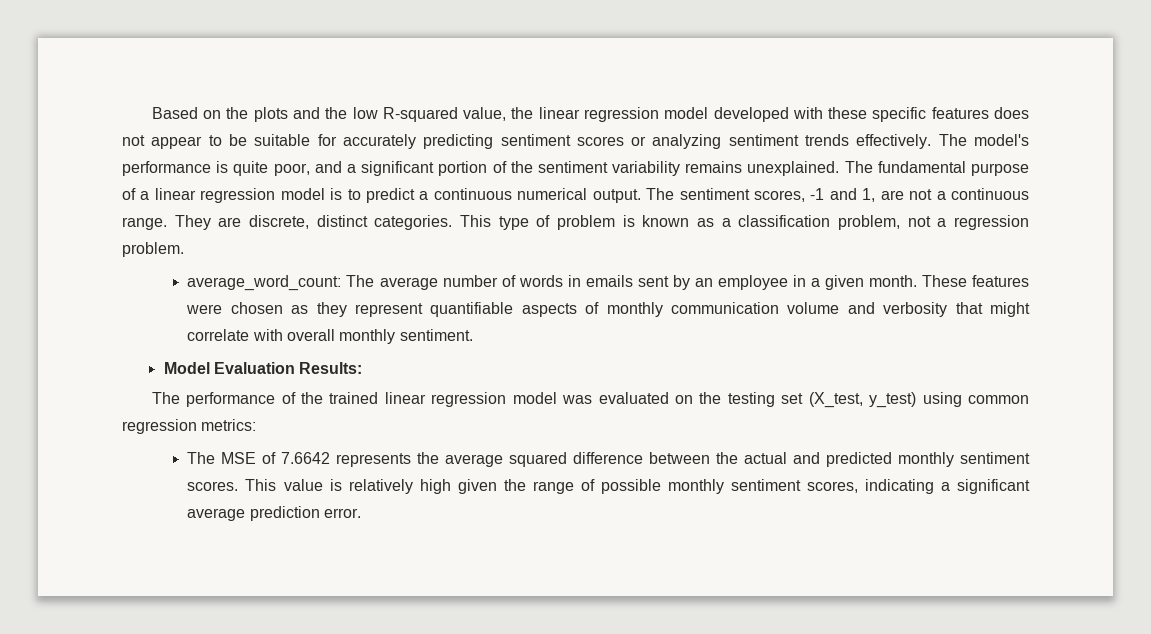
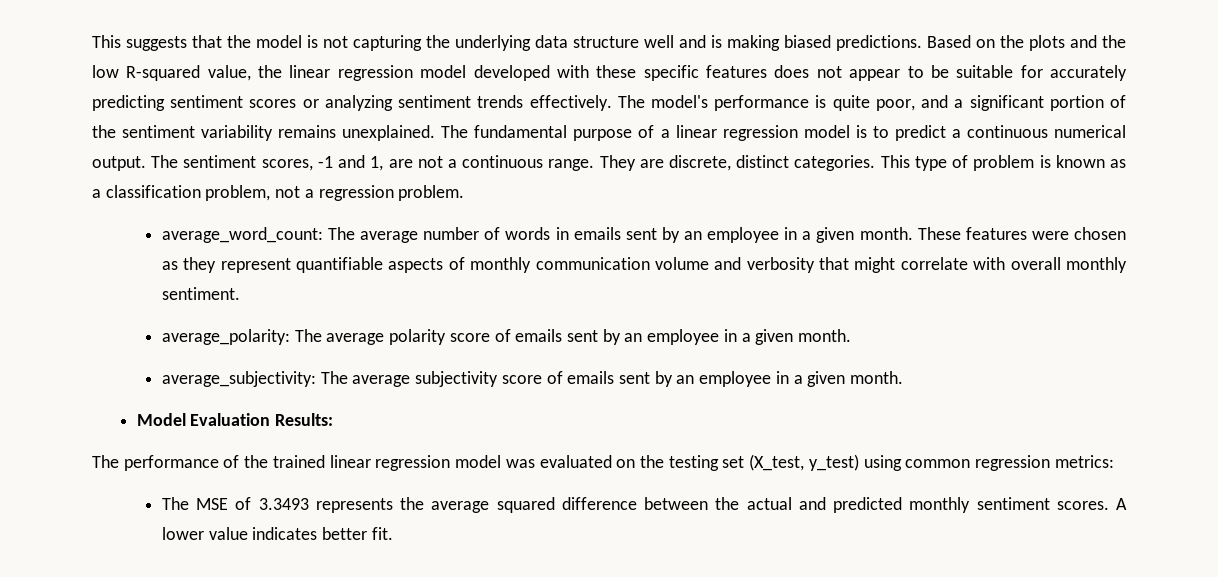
+ This suggests that the model is not capturing the underlying data structure well and is making biased predictions.
+ average_polarity: The average polarity score of emails sent by an employee in a given month.
+ average_subjectivity: The average subjectivity score of emails sent by an employee in a given month.
- The MSE of 7.6642 represents the average squared difference between the actual and predicted monthly sentiment scores.
+ The MSE of 3.3493 represents the average squared difference between the actual and predicted monthly sentiment scores.
- This value is relatively high given the range of possible monthly sentiment scores, indicating a significant average prediction error.
+ A lower value indicates better fit.

